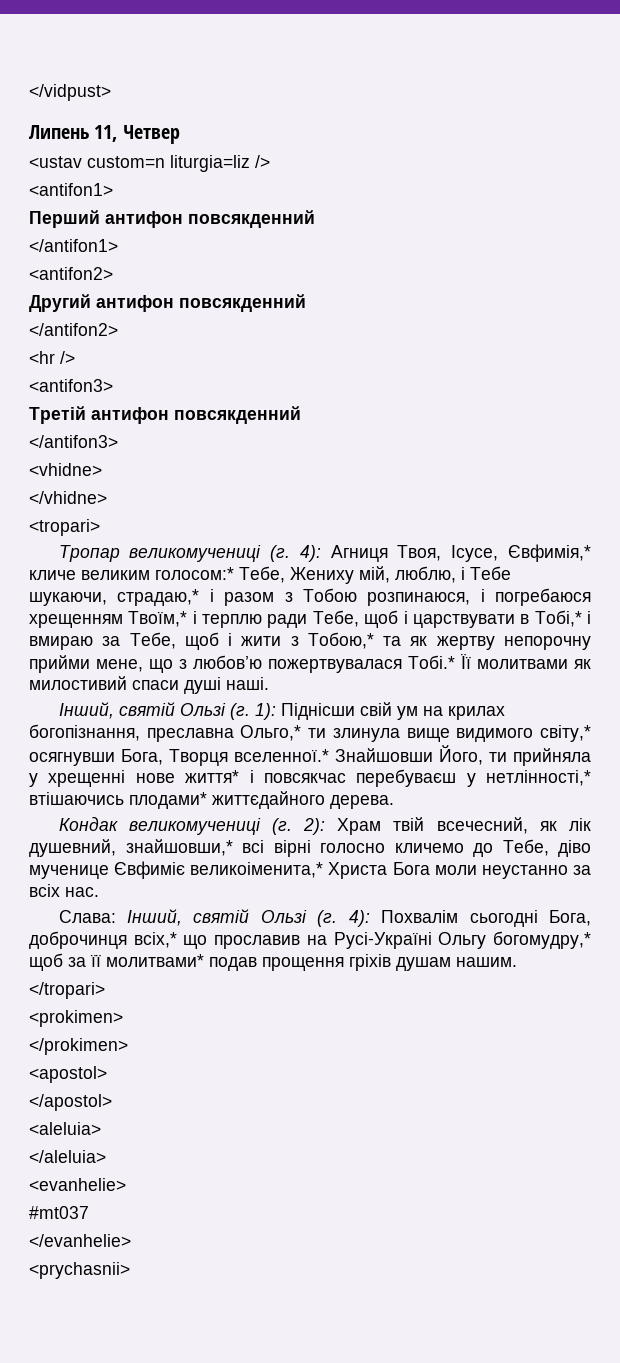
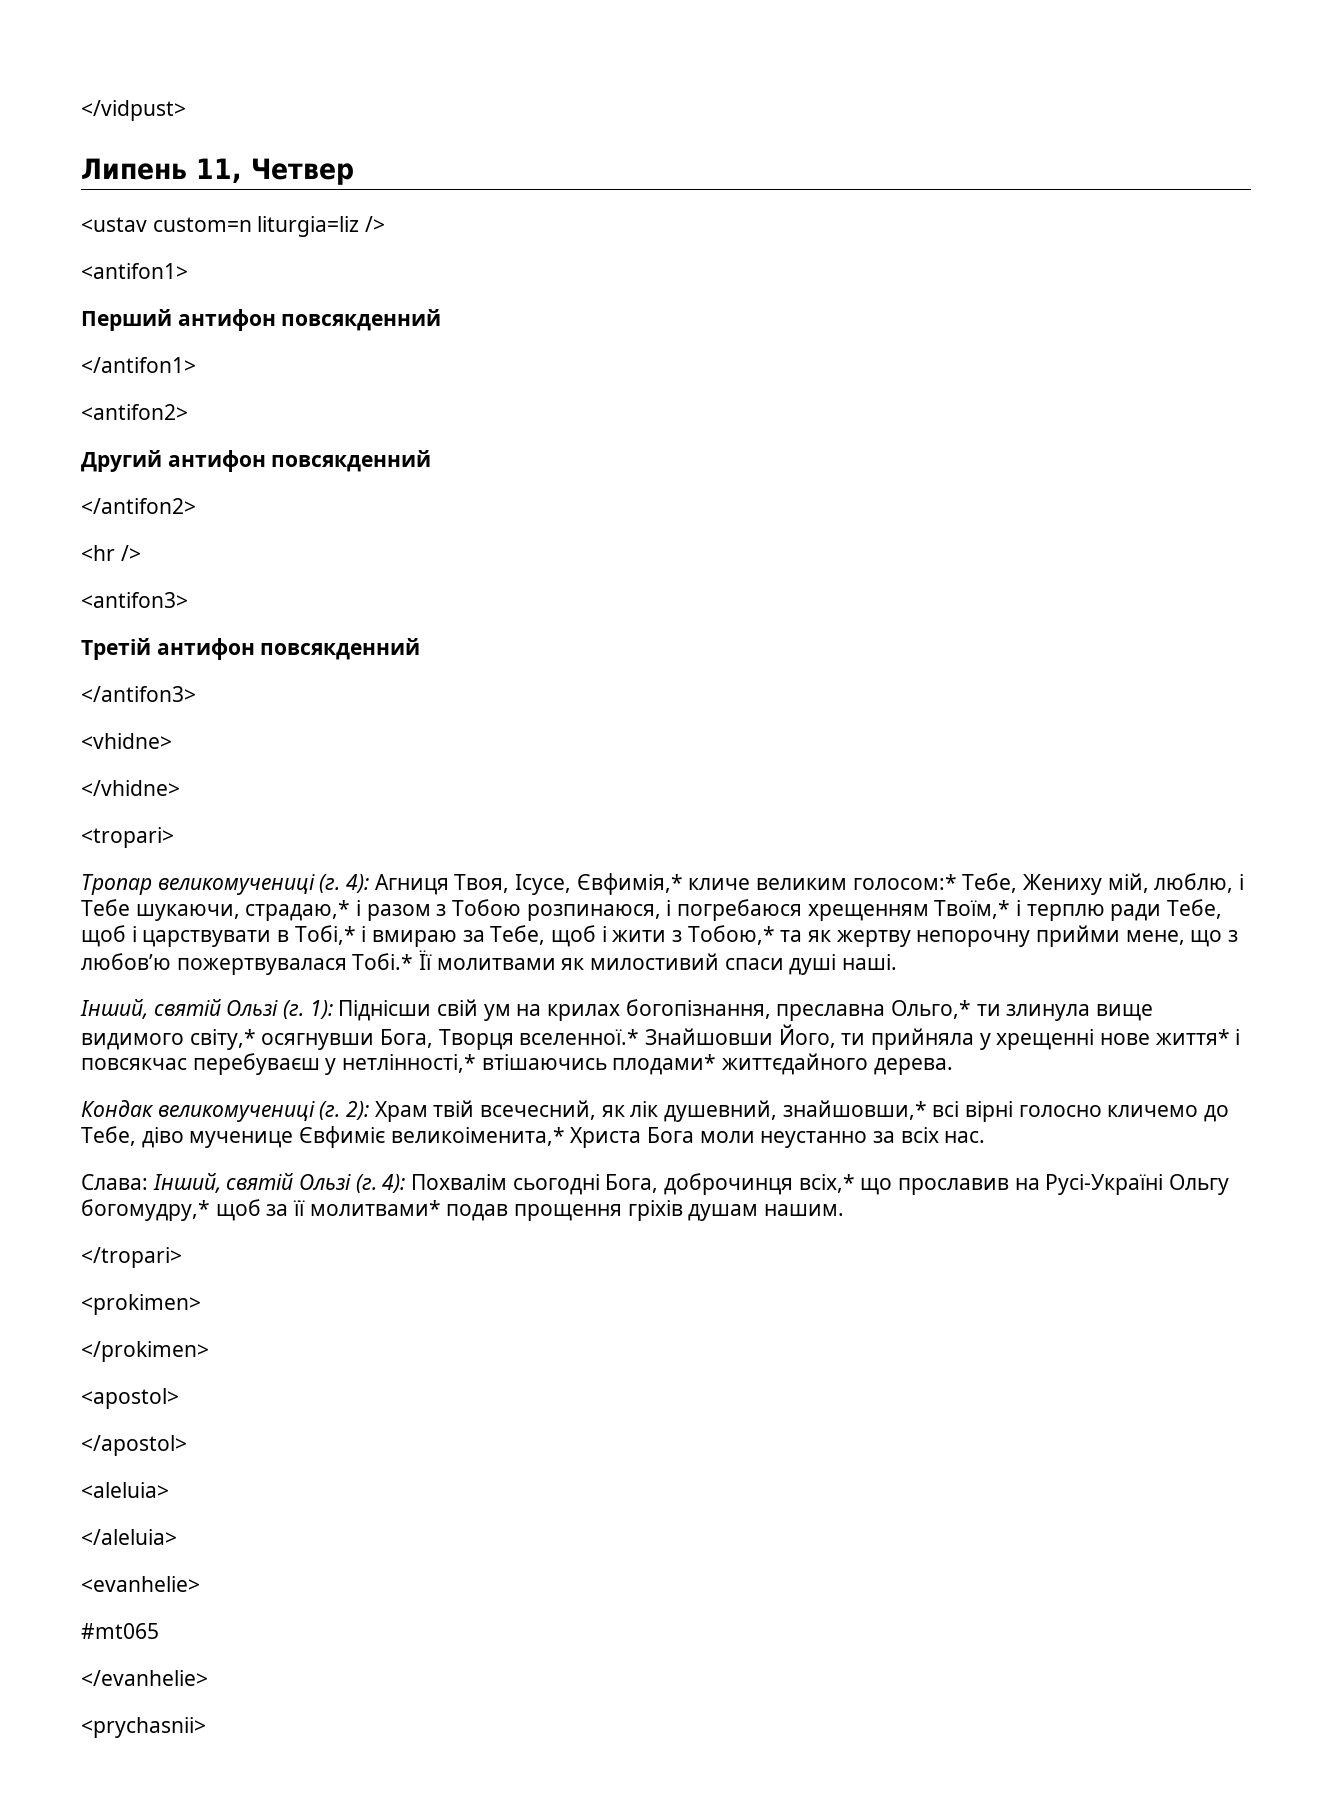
- #mt037
+ #mt065

